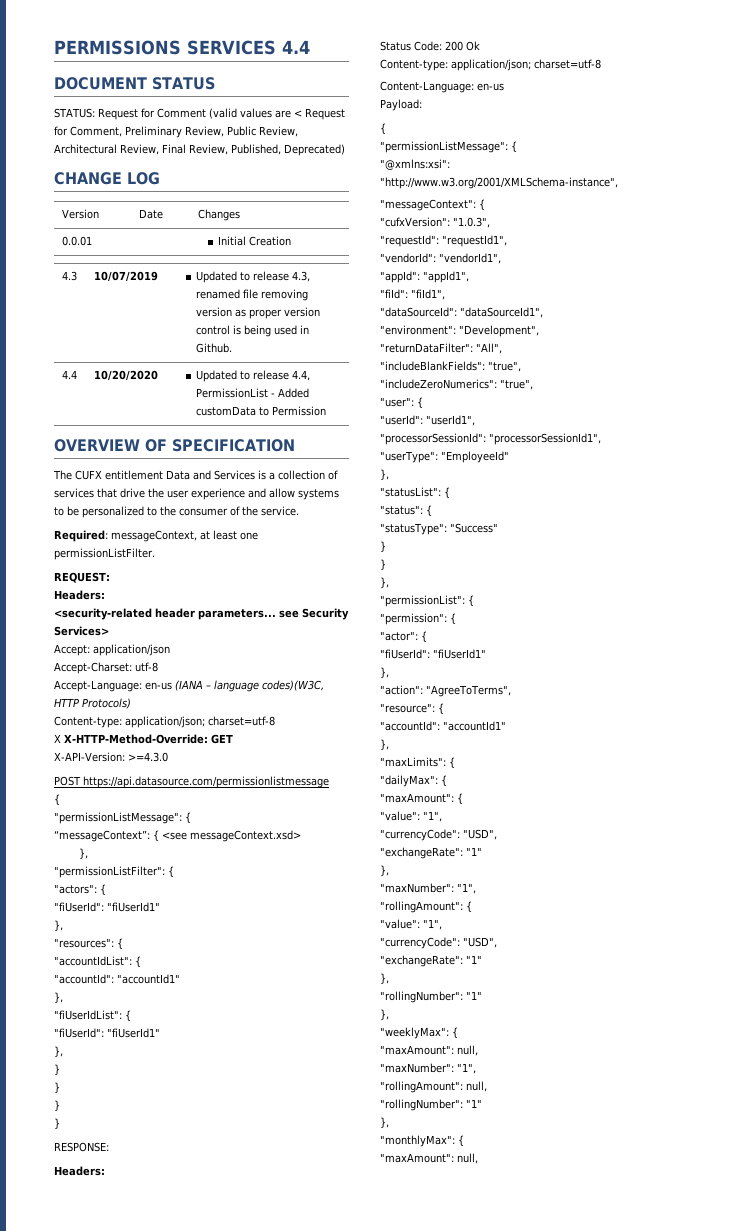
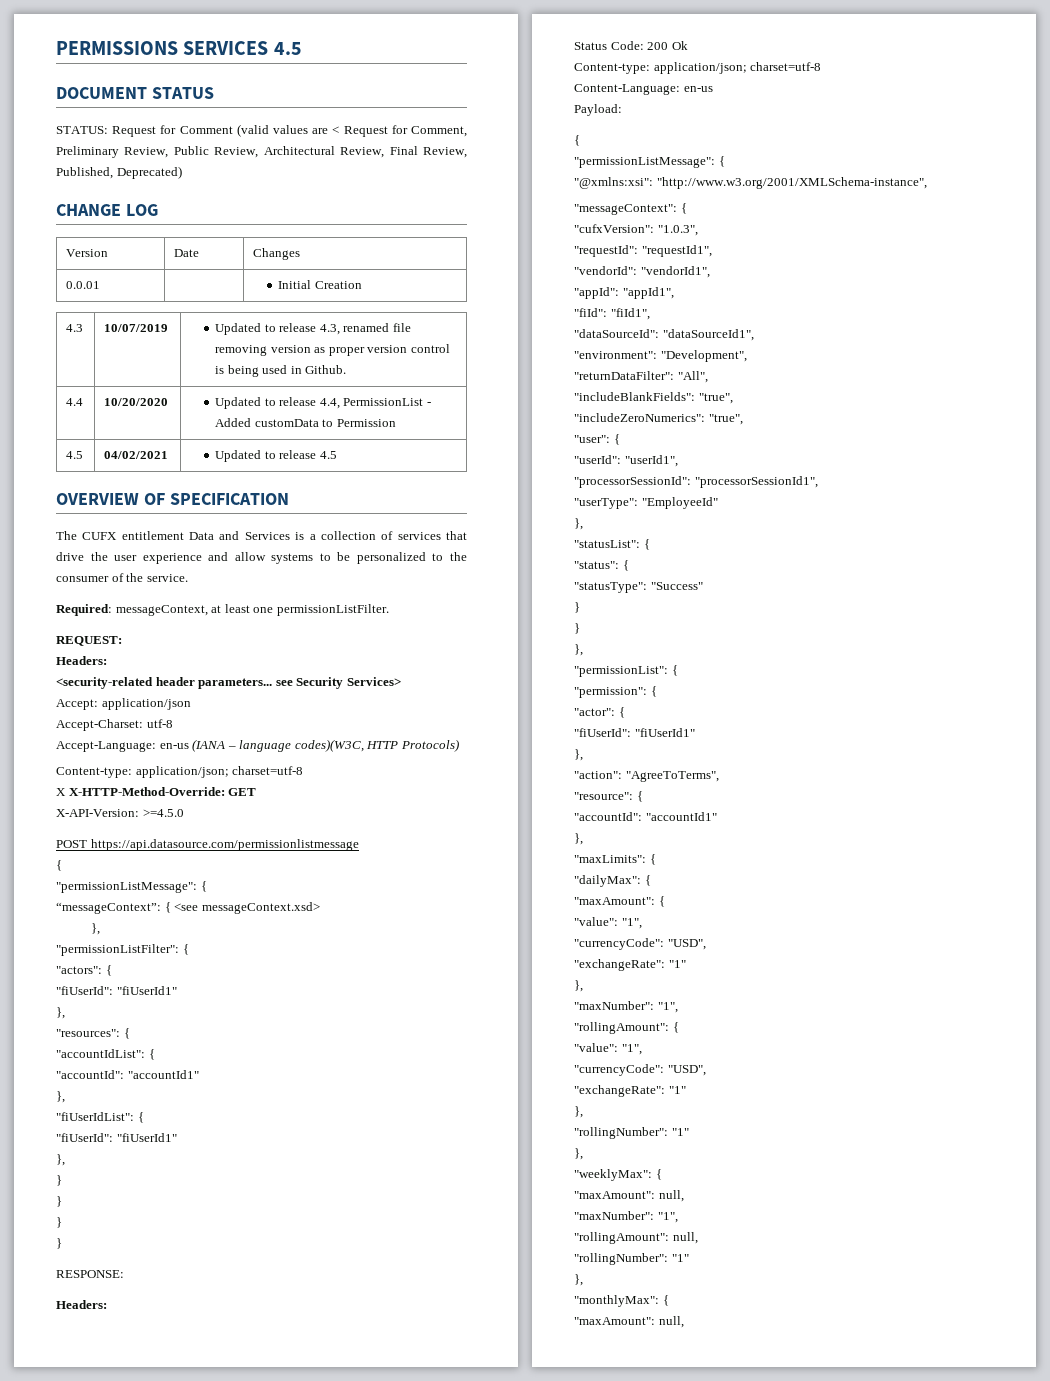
- PERMISSIONS SERVICES 4.4
+ PERMISSIONS SERVICES 4.5
+ 4.5 | 04/02/2021 | Updated to release 4.5
- X-API-Version: >=4.3.0
+ X-API-Version: >=4.5.0

